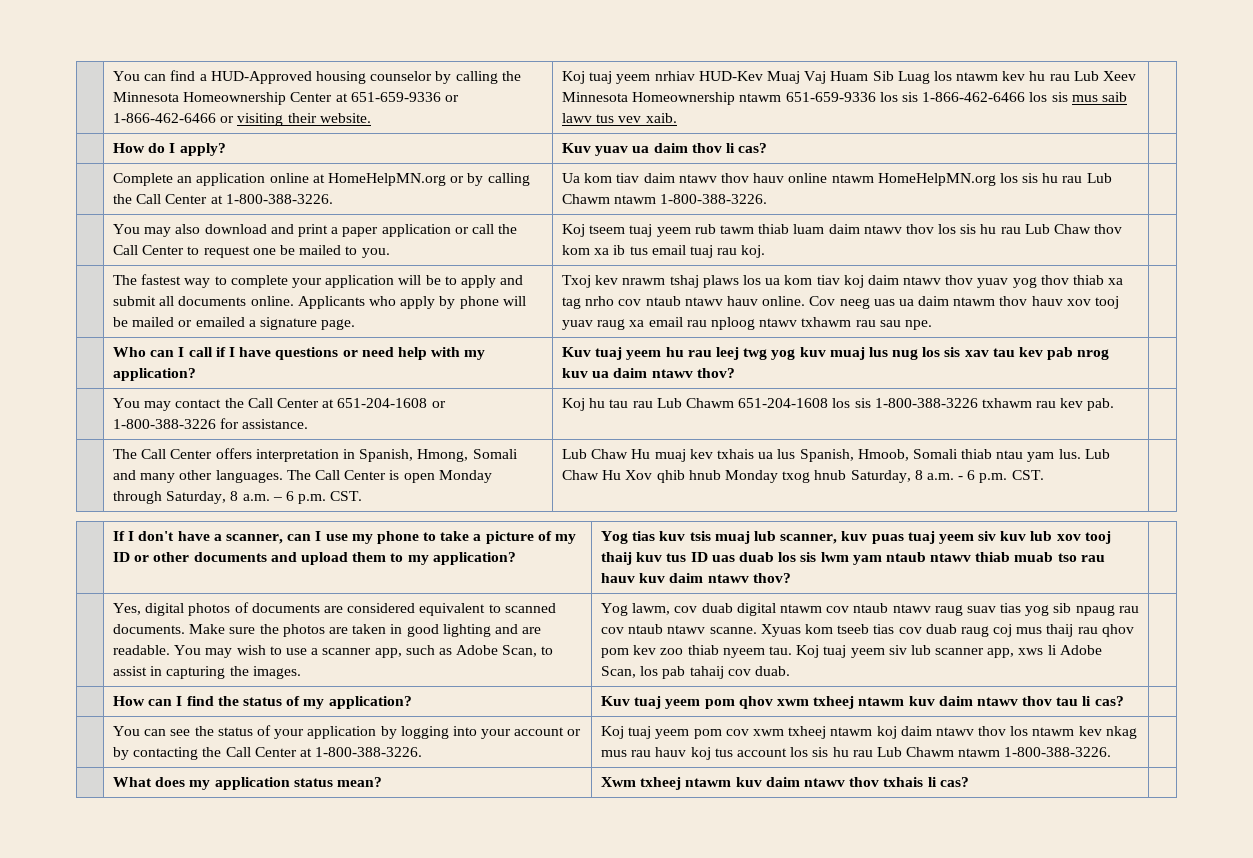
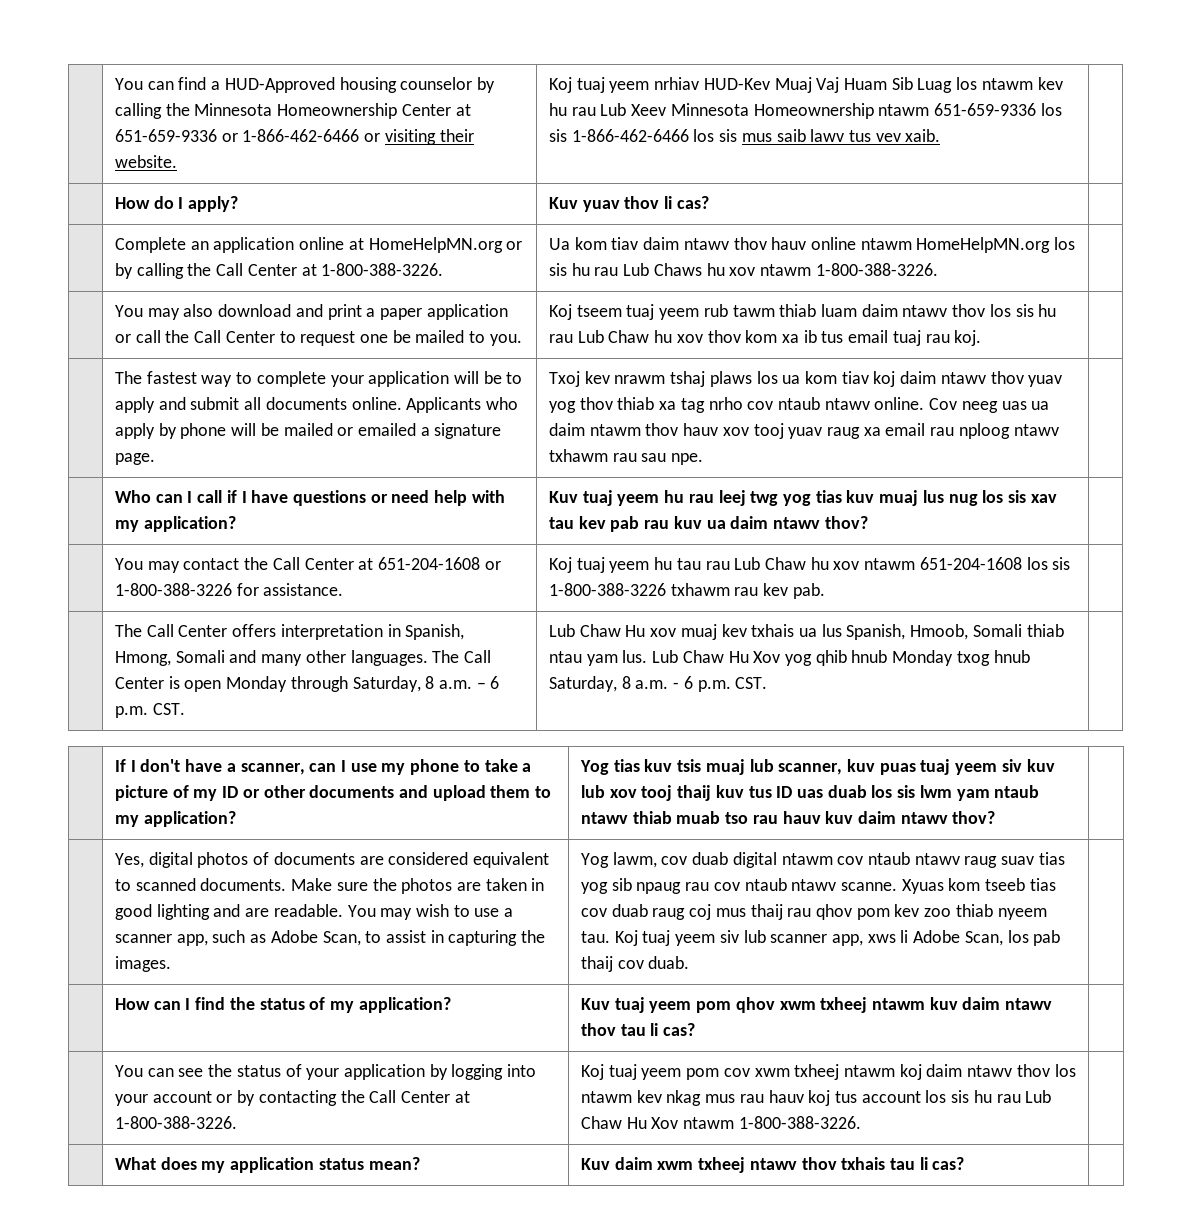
- | How do I apply? | Kuv yuav ua daim thov li cas? |
+ | How do I apply? | Kuv yuav thov li cas? |
- | Complete an application online at HomeHelpMN.org or by calling the Call Center at 1-800-388-3226. | Ua kom tiav daim ntawv thov hauv online ntawm HomeHelpMN.org los sis hu rau Lub Chawm ntawm 1-800-388-3226. |
+ | Complete an application online at HomeHelpMN.org or by calling the Call Center at 1-800-388-3226. | Ua kom tiav daim ntawv thov hauv online ntawm HomeHelpMN.org los sis hu rau Lub Chaws hu xov ntawm 1-800-388-3226. |
- Koj tseem tuaj yeem rub tawm thiab luam daim ntawv thov los sis hu rau Lub Chaw thov kom xa ib tus email tuaj rau koj.
+ Koj tseem tuaj yeem rub tawm thiab luam daim ntawv thov los sis hu rau Lub Chaw hu xov thov kom xa ib tus email tuaj rau koj.
- Txoj kev nrawm tshaj plaws los ua kom tiav koj daim ntawv thov yuav yog thov thiab xa tag nrho cov ntaub ntawv hauv online.
+ Txoj kev nrawm tshaj plaws los ua kom tiav koj daim ntawv thov yuav yog thov thiab xa tag nrho cov ntaub ntawv online.
- | Who can I call if I have questions or need help with my application? | Kuv tuaj yeem hu rau leej twg yog kuv muaj lus nug los sis xav tau kev pab nrog kuv ua daim ntawv thov? |
+ | Who can I call if I have questions or need help with my application? | Kuv tuaj yeem hu rau leej twg yog tias kuv muaj lus nug los sis xav tau kev pab rau kuv ua daim ntawv thov? |
- | You may contact the Call Center at 651-204-1608 or 1-800-388-3226 for assistance. | Koj hu tau rau Lub Chawm 651-204-1608 los sis 1-800-388-3226 txhawm rau kev pab. |
+ | You may contact the Call Center at 651-204-1608 or 1-800-388-3226 for assistance. | Koj tuaj yeem hu tau rau Lub Chaw hu xov ntawm 651-204-1608 los sis 1-800-388-3226 txhawm rau kev pab. |
- Lub Chaw Hu muaj kev txhais ua lus Spanish, Hmoob, Somali thiab ntau yam lus.
+ Lub Chaw Hu xov muaj kev txhais ua lus Spanish, Hmoob, Somali thiab ntau yam lus.
- Lub Chaw Hu Xov qhib hnub Monday txog hnub Saturday, 8 a.m. - 6 p.m. CST.
+ Lub Chaw Hu Xov yog qhib hnub Monday txog hnub Saturday, 8 a.m. - 6 p.m. CST.
- Koj tuaj yeem siv lub scanner app, xws li Adobe Scan, los pab tahaij cov duab.
+ Koj tuaj yeem siv lub scanner app, xws li Adobe Scan, los pab thaij cov duab.
- Koj tuaj yeem pom cov xwm txheej ntawm koj daim ntawv thov los ntawm kev nkag mus rau hauv koj tus account los sis hu rau Lub Chawm ntawm 1-800-388-3226.
+ Koj tuaj yeem pom cov xwm txheej ntawm koj daim ntawv thov los ntawm kev nkag mus rau hauv koj tus account los sis hu rau Lub Chaw Hu Xov ntawm 1-800-388-3226.
- | What does my application status mean? | Xwm txheej ntawm kuv daim ntawv thov txhais li cas? |
+ | What does my application status mean? | Kuv daim xwm txheej ntawv thov txhais tau li cas? |

